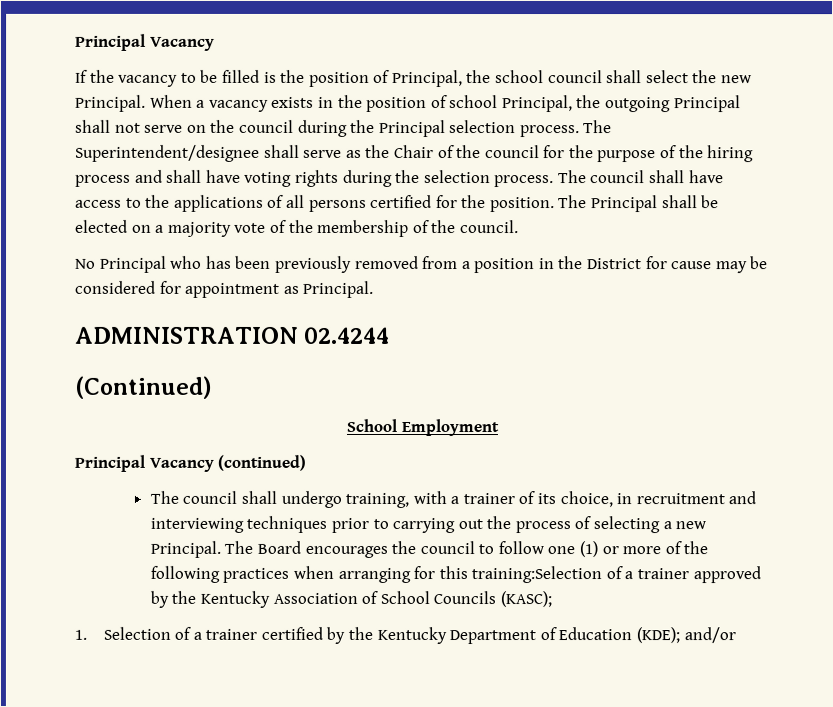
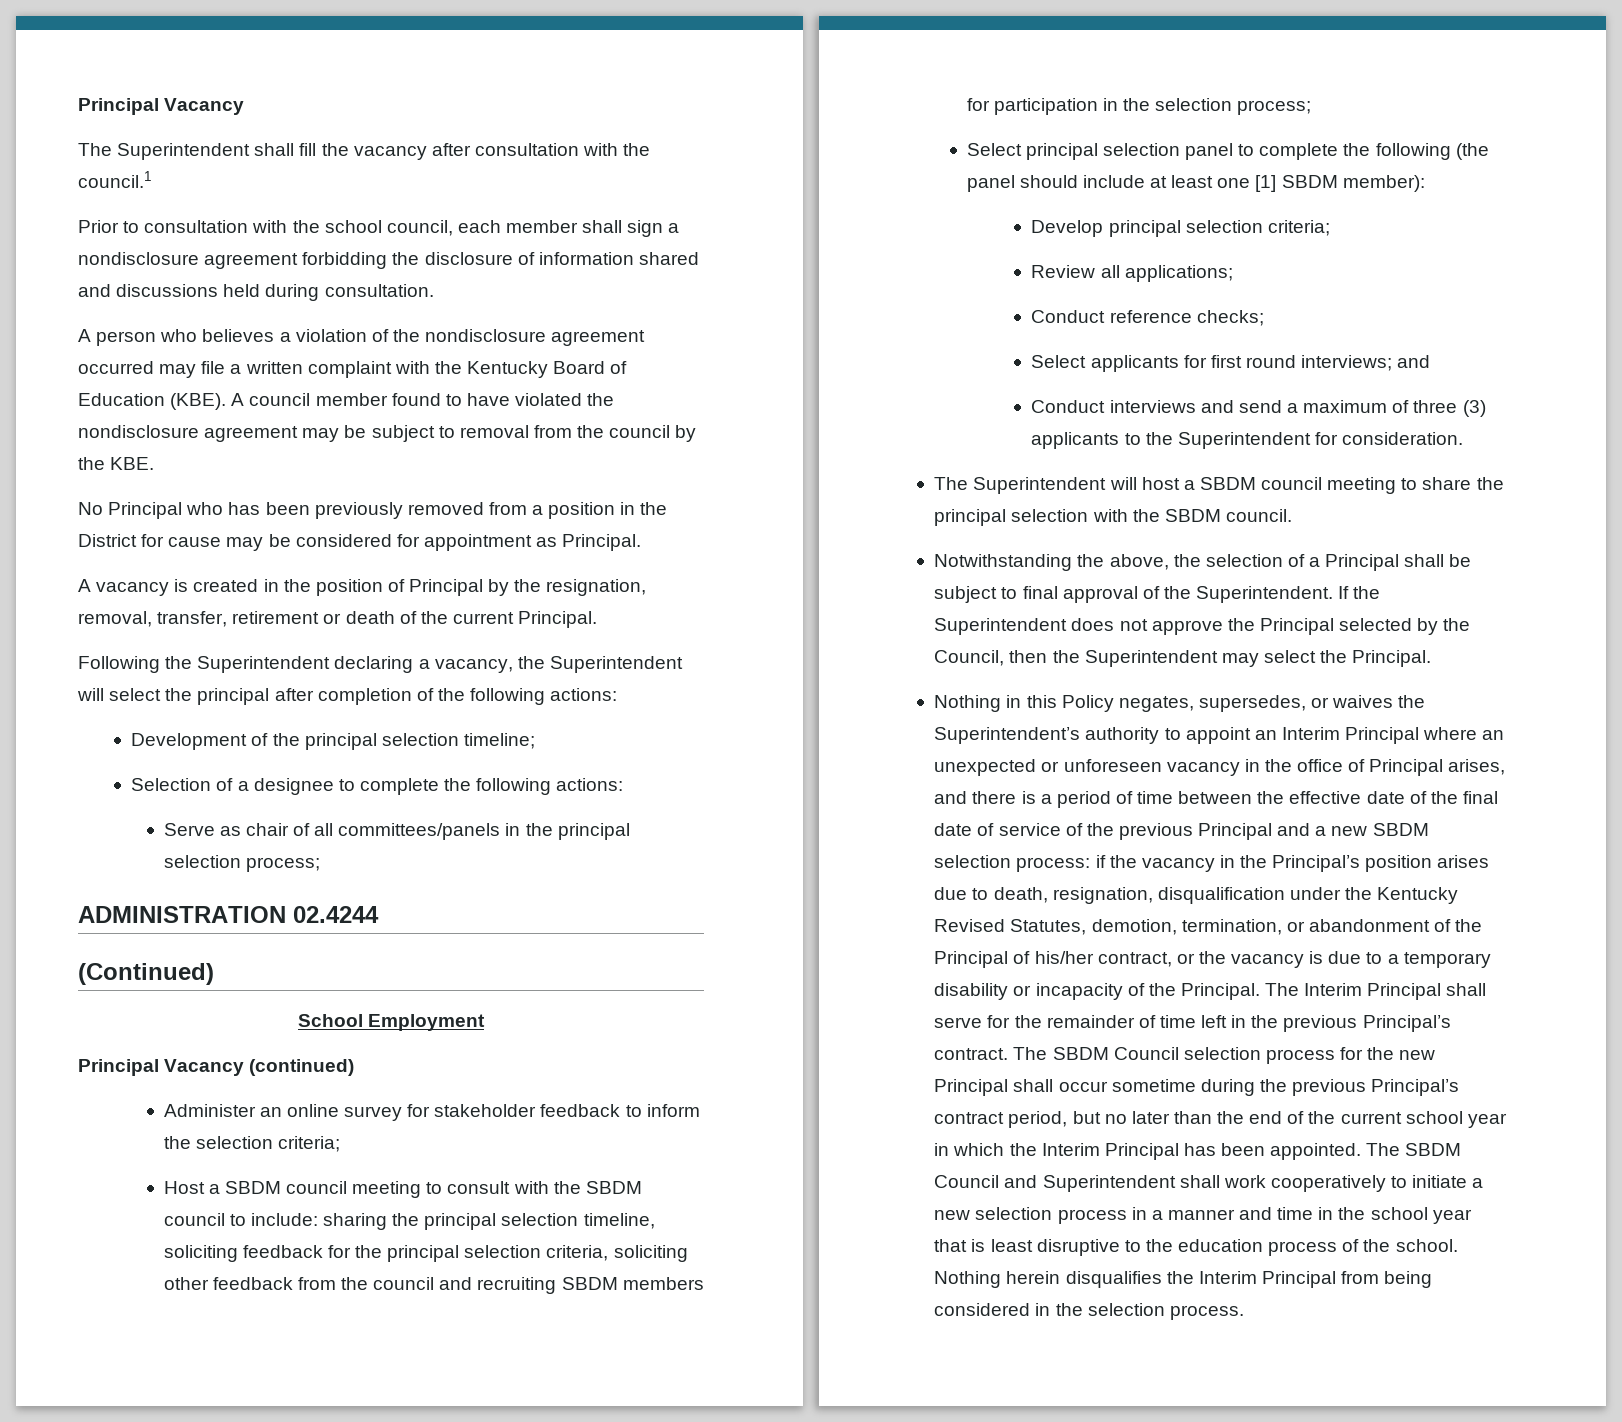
- If the vacancy to be filled is the position of Principal, the school council shall select the new Principal. When a vacancy exists in the position of school Principal, the outgoing Principal shall not serve on the council during the Principal selection process. The Superintendent/designee shall serve as the Chair of the council for the purpose of the hiring process and shall have voting rights during the selection process. The council shall have access to the applications of all persons certified for the position. The Principal shall be elected on a majority vote of the membership of the council.
+ The Superintendent shall fill the vacancy after consultation with the council.1
+ Prior to consultation with the school council, each member shall sign a nondisclosure agreement forbidding the disclosure of information shared and discussions held during consultation.
+ A person who believes a violation of the nondisclosure agreement occurred may file a written complaint with the Kentucky Board of Education (KBE). A council member found to have violated the nondisclosure agreement may be subject to removal from the council by the KBE.
+ A vacancy is created in the position of Principal by the resignation, removal, transfer, retirement or death of the current Principal.
+ Following the Superintendent declaring a vacancy, the Superintendent will select the principal after completion of the following actions:
+ Development of the principal selection timeline;
+ Selection of a designee to complete the following actions:
+ Serve as chair of all committees/panels in the principal selection process;
- The council shall undergo training, with a trainer of its choice, in recruitment and interviewing techniques prior to carrying out the process of selecting a new Principal. The Board encourages the council to follow one (1) or more of the following practices when arranging for this training:Selection of a trainer approved by the Kentucky Association of School Councils (KASC);
- 1. Selection of a trainer certified by the Kentucky Department of Education (KDE); and/or
+ Administer an online survey for stakeholder feedback to inform the selection criteria;
+ Host a SBDM council meeting to consult with the SBDM council to include: sharing the principal selection timeline, soliciting feedback for the principal selection criteria, soliciting other feedback from the council and recruiting SBDM members for participation in the selection process;
+ Select principal selection panel to complete the following (the panel should include at least one [1] SBDM member):
+ Develop principal selection criteria;
+ Review all applications;
+ Conduct reference checks;
+ Select applicants for first round interviews; and
+ Conduct interviews and send a maximum of three (3) applicants to the Superintendent for consideration.
+ The Superintendent will host a SBDM council meeting to share the principal selection with the SBDM council.
+ Notwithstanding the above, the selection of a Principal shall be subject to final approval of the Superintendent. If the Superintendent does not approve the Principal selected by the Council, then the Superintendent may select the Principal.
+ Nothing in this Policy negates, supersedes, or waives the Superintendent’s authority to appoint an Interim Principal where an unexpected or unforeseen vacancy in the office of Principal arises, and there is a period of time between the effective date of the final date of service of the previous Principal and a new SBDM selection process: if the vacancy in the Principal’s position arises due to death, resignation, disqualification under the Kentucky Revised Statutes, demotion, termination, or abandonment of the Principal of his/her contract, or the vacancy is due to a temporary disability or incapacity of the Principal. The Interim Principal shall serve for the remainder of time left in the previous Principal’s contract. The SBDM Council selection process for the new Principal shall occur sometime during the previous Principal’s contract period, but no later than the end of the current school year in which the Interim Principal has been appointed. The SBDM Council and Superintendent shall work cooperatively to initiate a new selection process in a manner and time in the school year that is least disruptive to the education process of the school. Nothing herein disqualifies the Interim Principal from being considered in the selection process.

